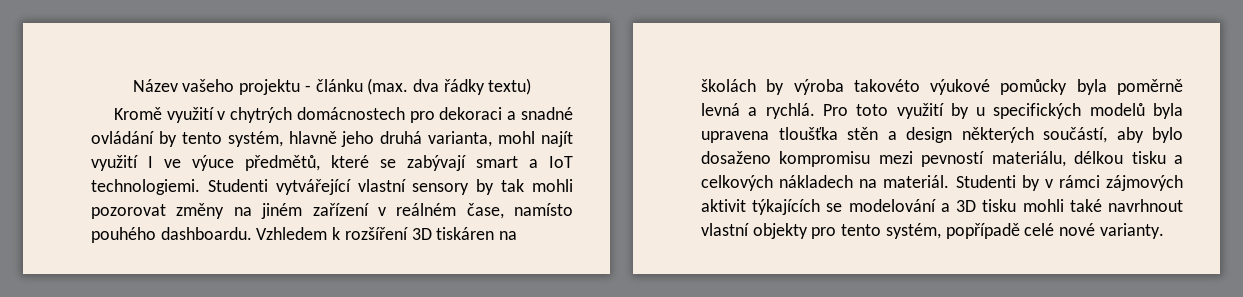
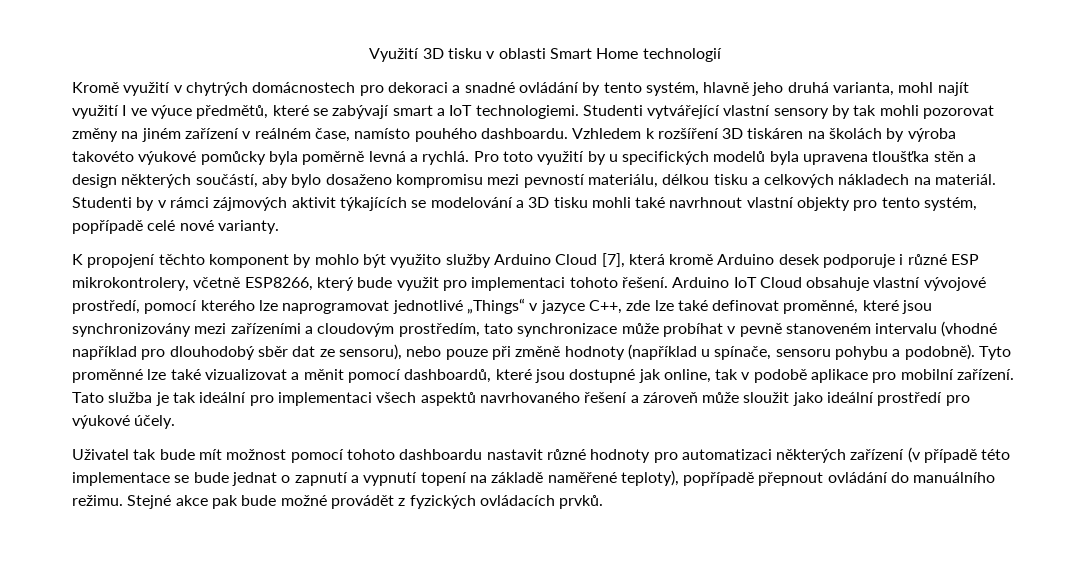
- Název vašeho projektu - článku (max. dva řádky textu)
+ Využití 3D tisku v oblasti Smart Home technologií
+ K propojení těchto komponent by mohlo být využito služby Arduino Cloud [7], která kromě Arduino desek podporuje i různé ESP mikrokontrolery, včetně ESP8266, který bude využit pro implementaci tohoto řešení. Arduino IoT Cloud obsahuje vlastní vývojové prostředí, pomocí kterého lze naprogramovat jednotlivé „Things“ v jazyce C++, zde lze také definovat proměnné, které jsou synchronizovány mezi zařízeními a cloudovým prostředím, tato synchronizace může probíhat v pevně stanoveném intervalu (vhodné například pro dlouhodobý sběr dat ze sensoru), nebo pouze při změně hodnoty (například u spínače, sensoru pohybu a podobně). Tyto proměnné lze také vizualizovat a měnit pomocí dashboardů, které jsou dostupné jak online, tak v podobě aplikace pro mobilní zařízení. Tato služba je tak ideální pro implementaci všech aspektů navrhovaného řešení a zároveň může sloužit jako ideální prostředí pro výukové účely.
+ Uživatel tak bude mít možnost pomocí tohoto dashboardu nastavit různé hodnoty pro automatizaci některých zařízení (v případě této implementace se bude jednat o zapnutí a vypnutí topení na základě naměřené teploty), popřípadě přepnout ovládání do manuálního režimu. Stejné akce pak bude možné provádět z fyzických ovládacích prvků.

